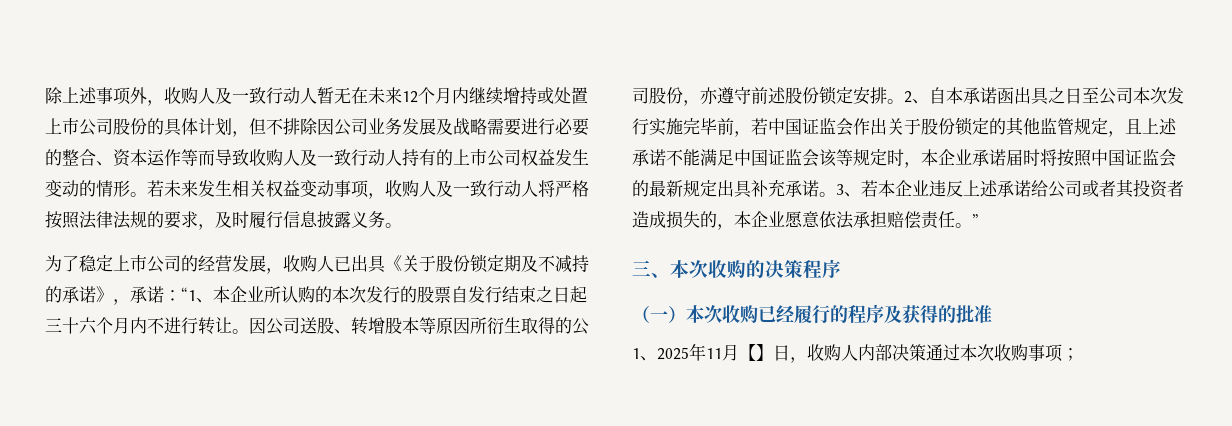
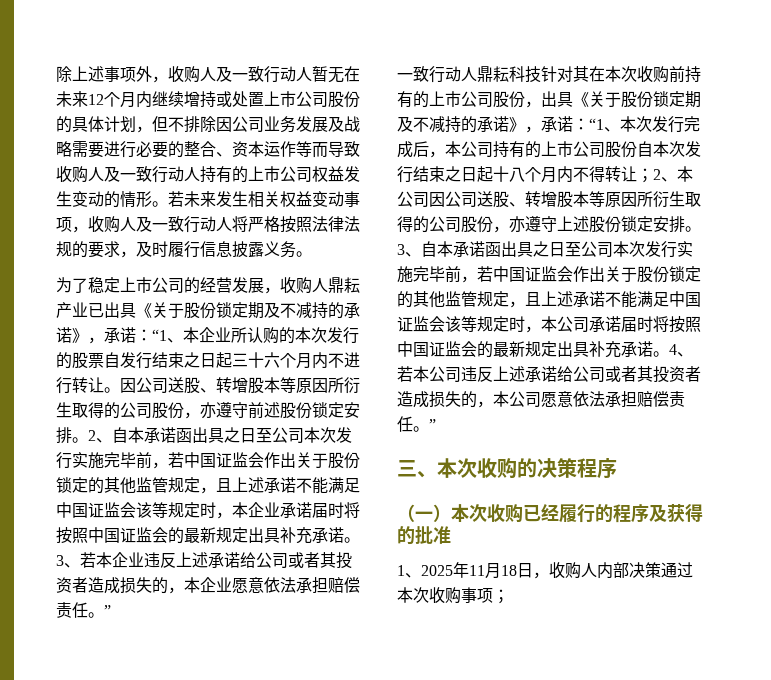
- 为了稳定上市公司的经营发展，收购人已出具《关于股份锁定期及不减持的承诺》，承诺：“1、本企业所认购的本次发行的股票自发行结束之日起三十六个月内不进行转让。
+ 为了稳定上市公司的经营发展，收购人鼎耘产业已出具《关于股份锁定期及不减持的承诺》，承诺：“1、本企业所认购的本次发行的股票自发行结束之日起三十六个月内不进行转让。
+ 一致行动人鼎耘科技针对其在本次收购前持有的上市公司股份，出具《关于股份锁定期及不减持的承诺》，承诺：“1、本次发行完成后，本公司持有的上市公司股份自本次发行结束之日起十八个月内不得转让；2、本公司因公司送股、转增股本等原因所衍生取得的公司股份，亦遵守上述股份锁定安排。3、自本承诺函出具之日至公司本次发行实施完毕前，若中国证监会作出关于股份锁定的其他监管规定，且上述承诺不能满足中国证监会该等规定时，本公司承诺届时将按照中国证监会的最新规定出具补充承诺。4、若本公司违反上述承诺给公司或者其投资者造成损失的，本公司愿意依法承担赔偿责任。”
- 1、2025年11月【】日，收购人内部决策通过本次收购事项；
+ 1、2025年11月18日，收购人内部决策通过本次收购事项；

